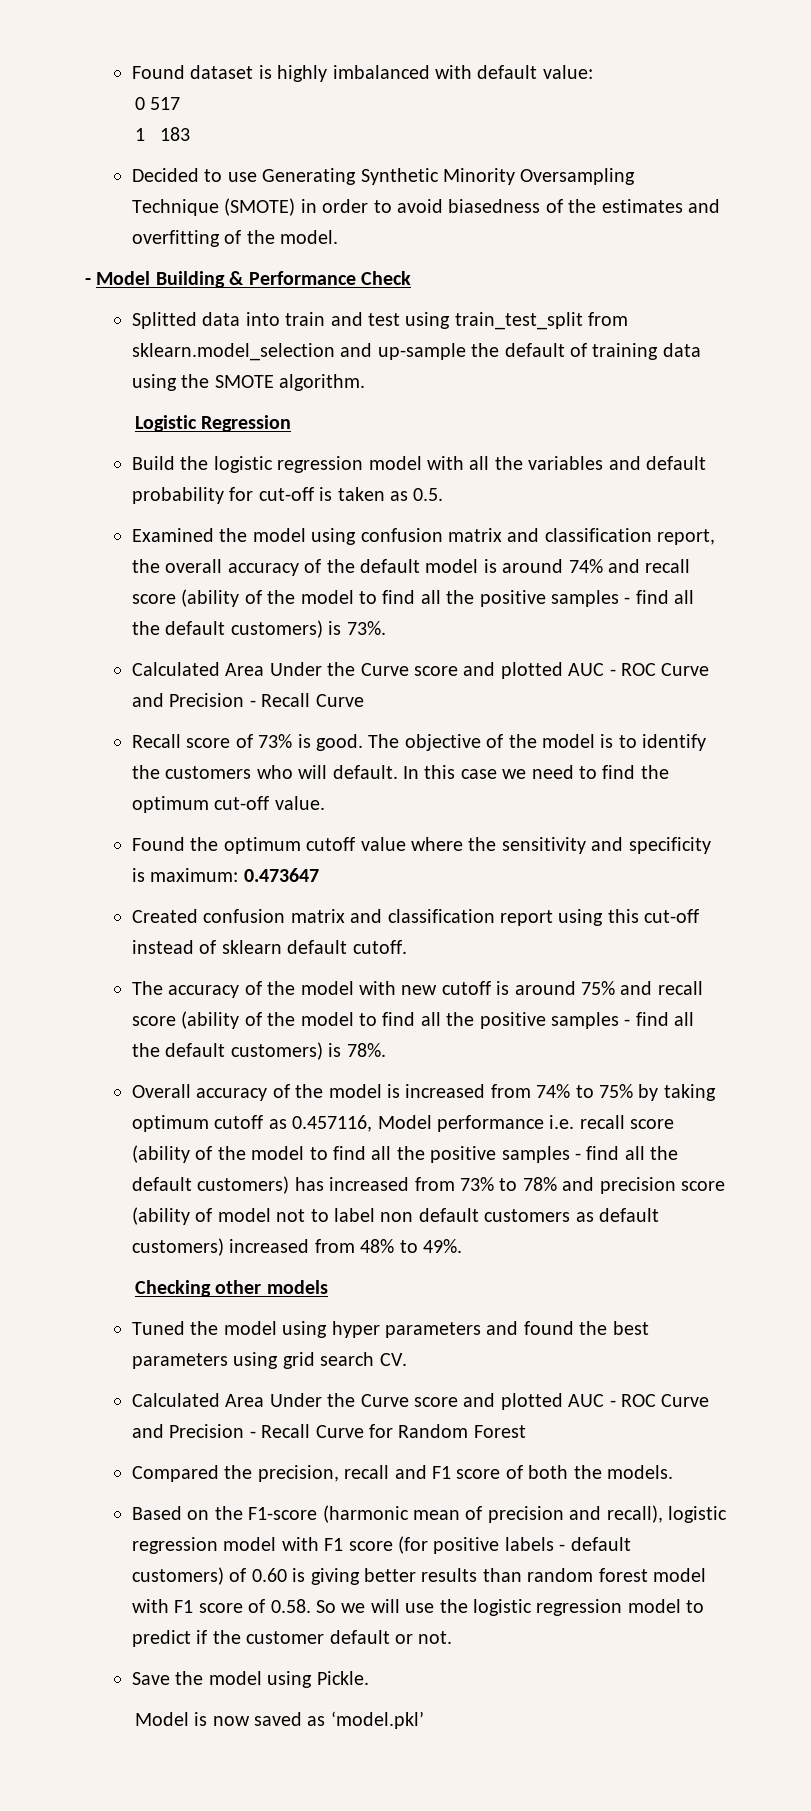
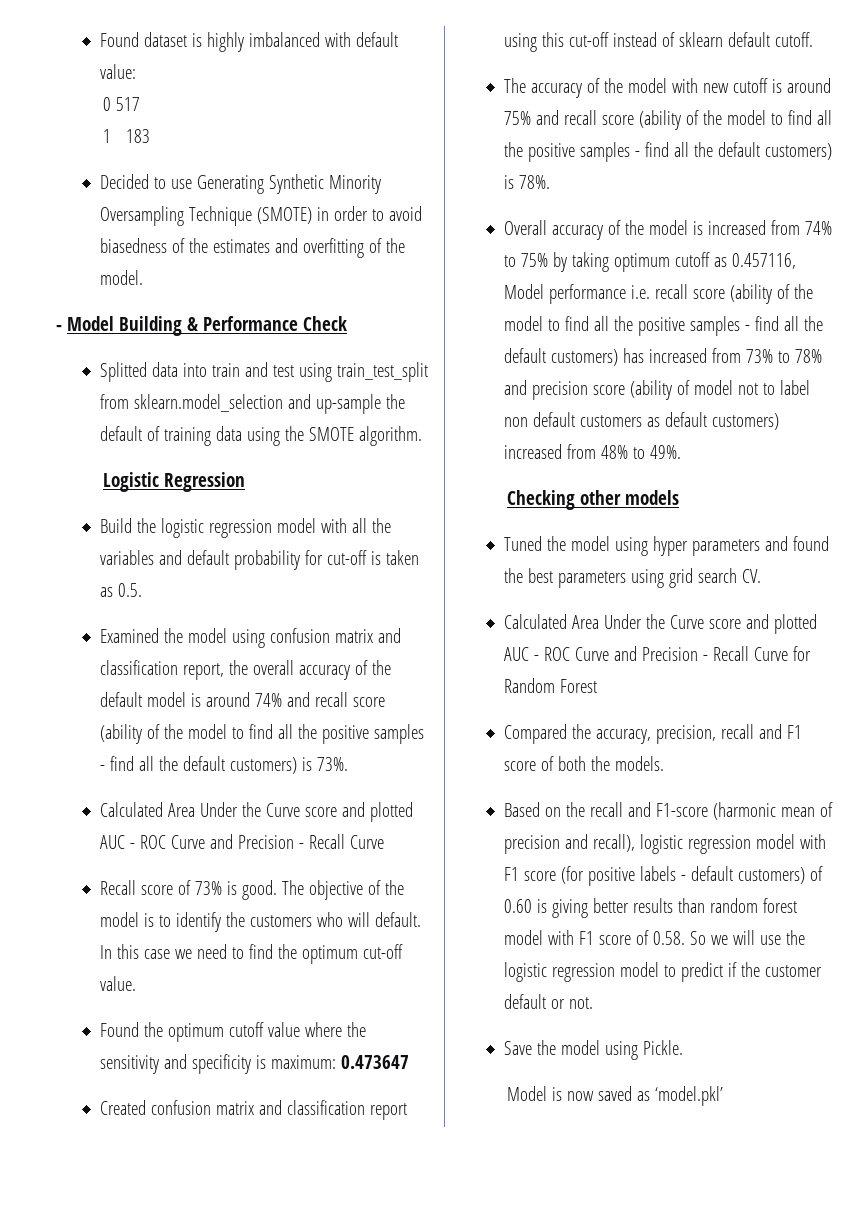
- Compared the precision, recall and F1 score of both the models.
+ Compared the accuracy, precision, recall and F1 score of both the models.
- Based on the F1-score (harmonic mean of precision and recall), logistic regression model with F1 score (for positive labels - default customers) of 0.60 is giving better results than random forest model with F1 score of 0.58. So we will use the logistic regression model to predict if the customer default or not.
+ Based on the recall and F1-score (harmonic mean of precision and recall), logistic regression model with F1 score (for positive labels - default customers) of 0.60 is giving better results than random forest model with F1 score of 0.58. So we will use the logistic regression model to predict if the customer default or not.

